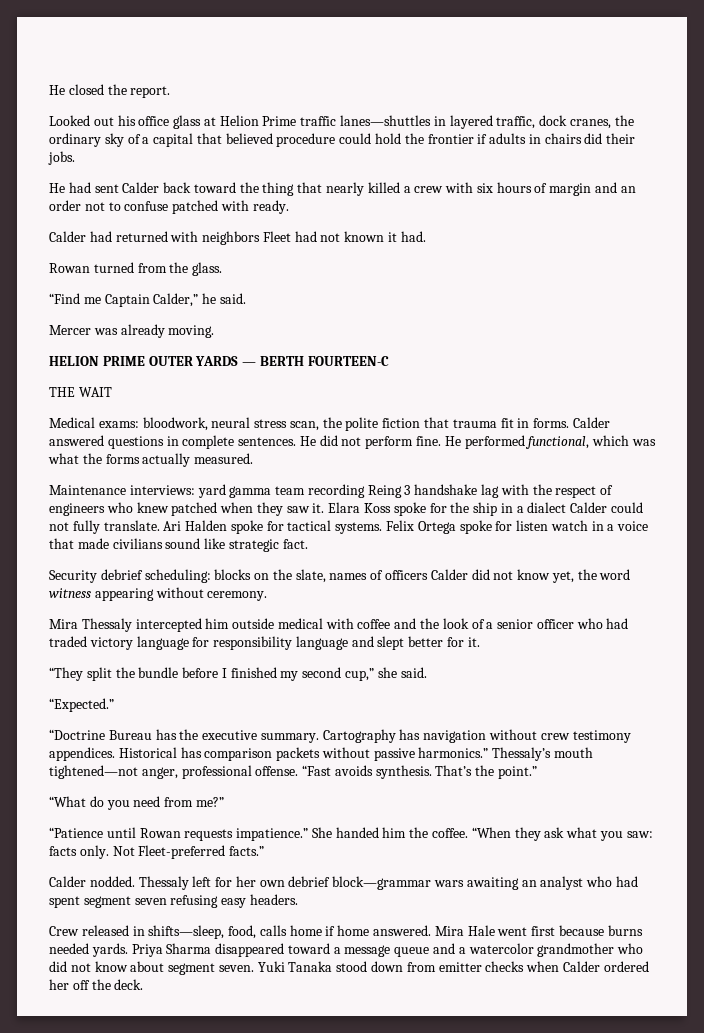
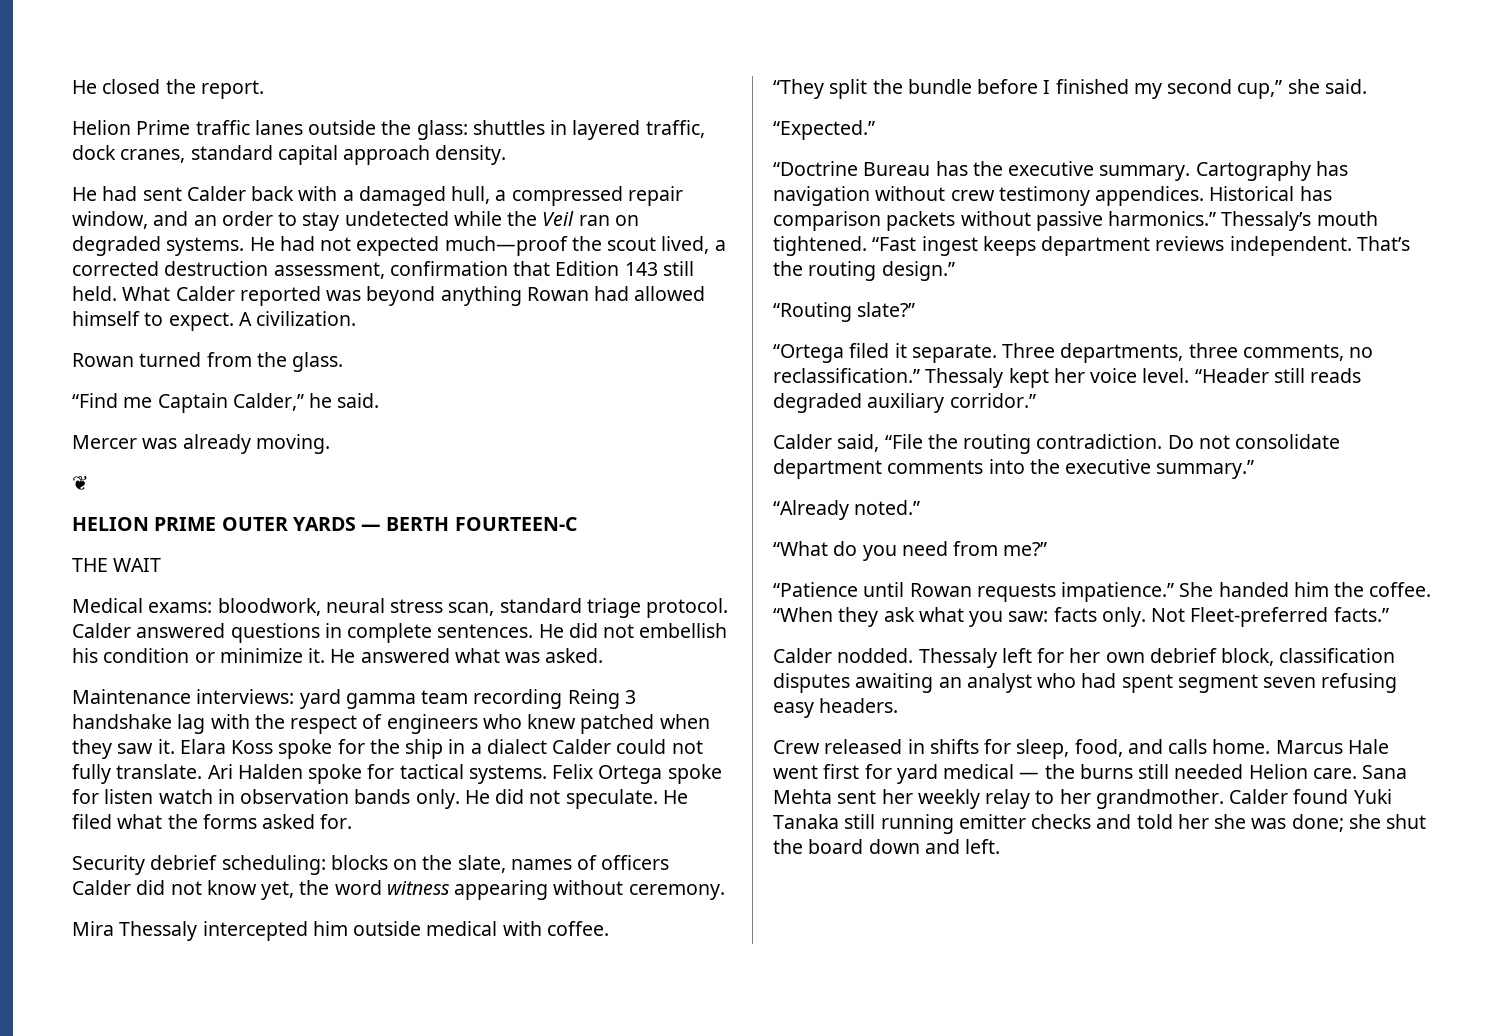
- Looked out his office glass at Helion Prime traffic lanes—shuttles in layered traffic, dock cranes, the ordinary sky of a capital that believed procedure could hold the frontier if adults in chairs did their jobs.
+ Helion Prime traffic lanes outside the glass: shuttles in layered traffic, dock cranes, standard capital approach density.
- He had sent Calder back toward the thing that nearly killed a crew with six hours of margin and an order not to confuse patched with ready.
- Calder had returned with neighbors Fleet had not known it had.
+ He had sent Calder back with a damaged hull, a compressed repair window, and an order to stay undetected while the Veil ran on degraded systems. He had not expected much—proof the scout lived, a corrected destruction assessment, confirmation that Edition 143 still held. What Calder reported was beyond anything Rowan had allowed himself to expect. A civilization.
+ ❦
- Medical exams: bloodwork, neural stress scan, the polite fiction that trauma fit in forms.
+ Medical exams: bloodwork, neural stress scan, standard triage protocol.
- He did not perform fine. He performed functional, which was what the forms actually measured.
+ He did not embellish his condition or minimize it. He answered what was asked.
- Felix Ortega spoke for listen watch in a voice that made civilians sound like strategic fact.
+ Felix Ortega spoke for listen watch in observation bands only. He did not speculate. He filed what the forms asked for.
- Mira Thessaly intercepted him outside medical with coffee and the look of a senior officer who had traded victory language for responsibility language and slept better for it.
+ Mira Thessaly intercepted him outside medical with coffee.
- Thessaly’s mouth tightened—not anger, professional offense. “Fast avoids synthesis. That’s the point.”
+ Thessaly’s mouth tightened. “Fast ingest keeps department reviews independent. That’s the routing design.”
+ “Routing slate?”
+ “Ortega filed it separate. Three departments, three comments, no reclassification.” Thessaly kept her voice level. “Header still reads degraded auxiliary corridor.”
+ Calder said, “File the routing contradiction. Do not consolidate department comments into the executive summary.”
+ “Already noted.”
- Thessaly left for her own debrief block—grammar wars awaiting an analyst who had spent segment seven refusing easy headers.
+ Thessaly left for her own debrief block, classification disputes awaiting an analyst who had spent segment seven refusing easy headers.
- Crew released in shifts—sleep, food, calls home if home answered. Mira Hale went first because burns needed yards. Priya Sharma disappeared toward a message queue and a watercolor grandmother who did not know about segment seven. Yuki Tanaka stood down from emitter checks when Calder ordered her off the deck.
+ Crew released in shifts for sleep, food, and calls home. Marcus Hale went first for yard medical — the burns still needed Helion care. Sana Mehta sent her weekly relay to her grandmother. Calder found Yuki Tanaka still running emitter checks and told her she was done; she shut the board down and left.

